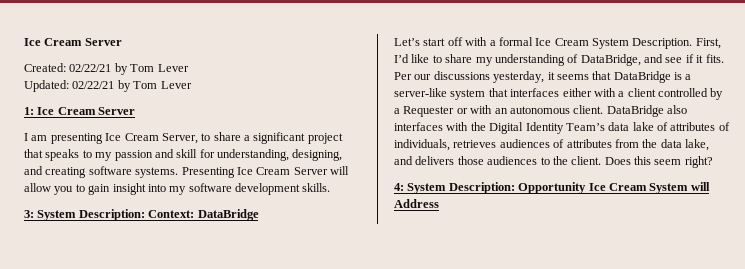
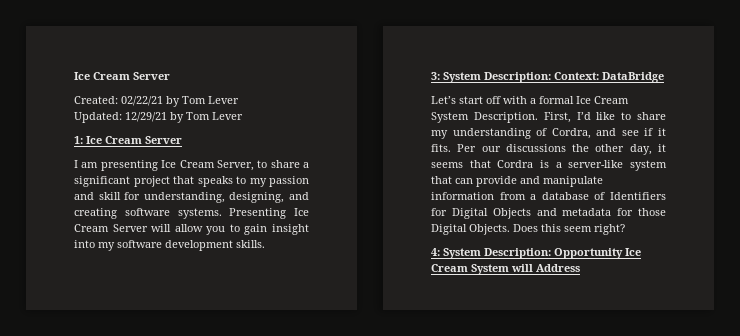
- Updated: 02/22/21 by Tom Lever
+ Updated: 12/29/21 by Tom Lever
- First, I’d like to share my understanding of DataBridge, and see if it fits.
+ First, I’d like to share my understanding of Cordra, and see if it fits.
- Per our discussions yesterday, it seems that DataBridge is a server-like system that interfaces either with a client controlled by a Requester or with an autonomous client. DataBridge also interfaces with the Digital Identity Team’s data lake of attributes of individuals, retrieves audiences of attributes from the data lake, and delivers those audiences to the client.
+ Per our discussions the other day, it seems that Cordra is a server-like system that can provide and manipulate information from a database of Identifiers for Digital Objects and metadata for those Digital Objects.

